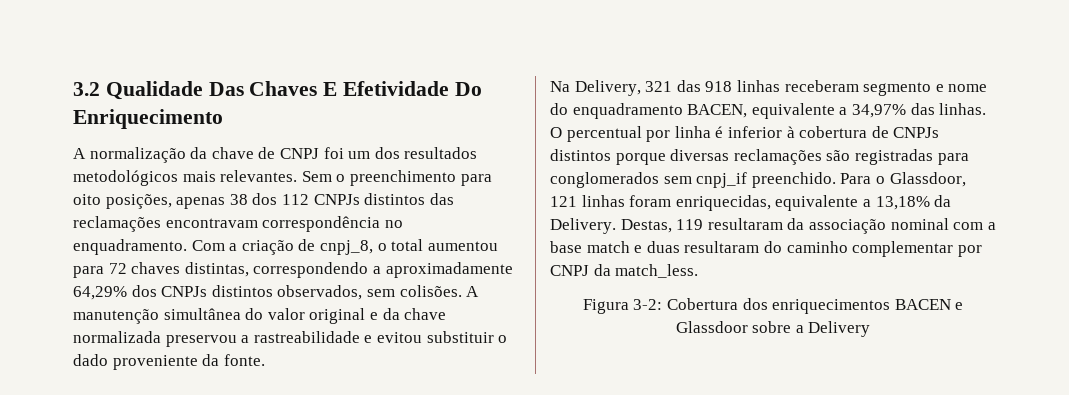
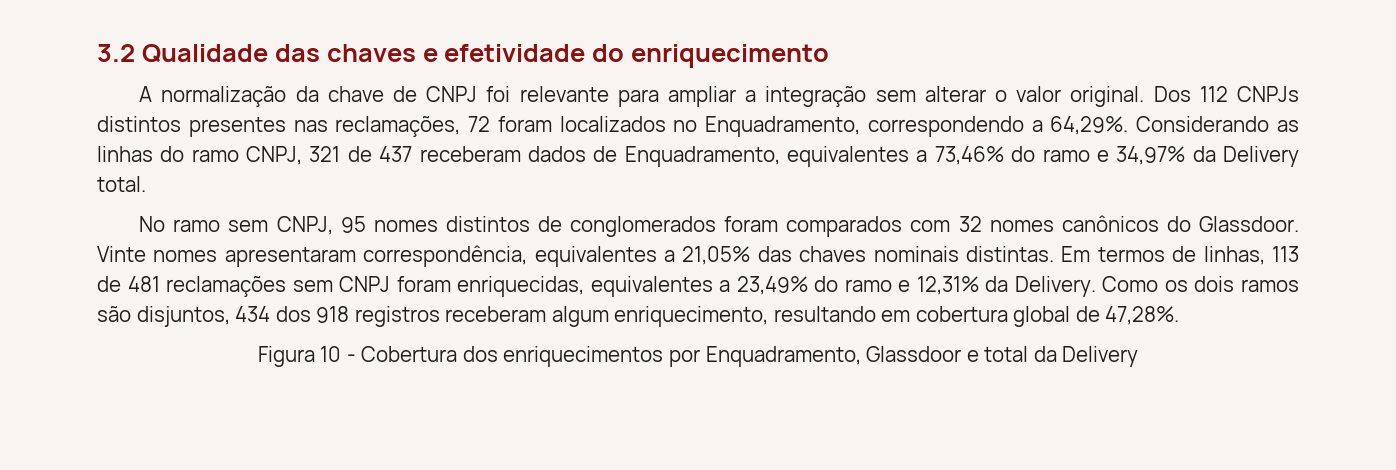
- 3.2 Qualidade Das Chaves E Efetividade Do Enriquecimento
+ 3.2 Qualidade das chaves e efetividade do enriquecimento
- A normalização da chave de CNPJ foi um dos resultados metodológicos mais relevantes. Sem o preenchimento para oito posições, apenas 38 dos 112 CNPJs distintos das reclamações encontravam correspondência no enquadramento. Com a criação de cnpj_8, o total aumentou para 72 chaves distintas, correspondendo a aproximadamente 64,29% dos CNPJs distintos observados, sem colisões. A manutenção simultânea do valor original e da chave normalizada preservou a rastreabilidade e evitou substituir o dado proveniente da fonte.
- Na Delivery, 321 das 918 linhas receberam segmento e nome do enquadramento BACEN, equivalente a 34,97% das linhas. O percentual por linha é inferior à cobertura de CNPJs distintos porque diversas reclamações são registradas para conglomerados sem cnpj_if preenchido. Para o Glassdoor, 121 linhas foram enriquecidas, equivalente a 13,18% da Delivery. Destas, 119 resultaram da associação nominal com a base match e duas resultaram do caminho complementar por CNPJ da match_less.
+ A normalização da chave de CNPJ foi relevante para ampliar a integração sem alterar o valor original. Dos 112 CNPJs distintos presentes nas reclamações, 72 foram localizados no Enquadramento, correspondendo a 64,29%. Considerando as linhas do ramo CNPJ, 321 de 437 receberam dados de Enquadramento, equivalentes a 73,46% do ramo e 34,97% da Delivery total.
+ No ramo sem CNPJ, 95 nomes distintos de conglomerados foram comparados com 32 nomes canônicos do Glassdoor. Vinte nomes apresentaram correspondência, equivalentes a 21,05% das chaves nominais distintas. Em termos de linhas, 113 de 481 reclamações sem CNPJ foram enriquecidas, equivalentes a 23,49% do ramo e 12,31% da Delivery. Como os dois ramos são disjuntos, 434 dos 918 registros receberam algum enriquecimento, resultando em cobertura global de 47,28%.
- Figura 3-2: Cobertura dos enriquecimentos BACEN e Glassdoor sobre a Delivery
+ Figura 10 - Cobertura dos enriquecimentos por Enquadramento, Glassdoor e total da Delivery

